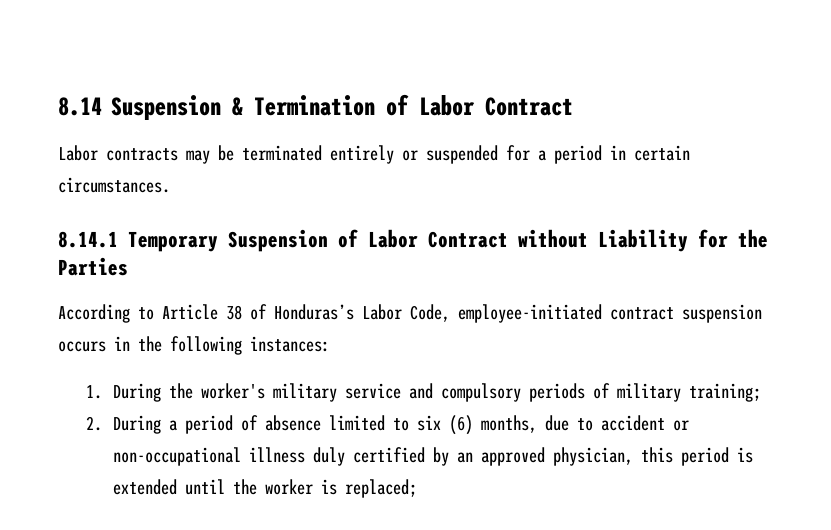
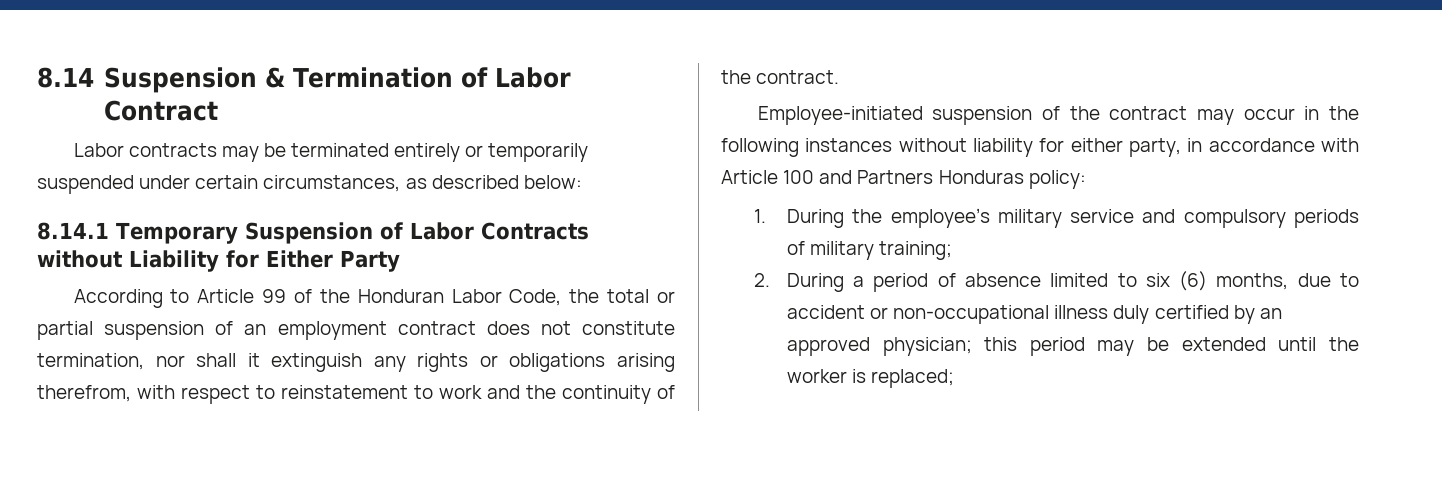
- Labor contracts may be terminated entirely or suspended for a period in certain circumstances.
+ Labor contracts may be terminated entirely or temporarily suspended under certain circumstances, as described below:
- 8.14.1 Temporary Suspension of Labor Contract without Liability for the Parties
+ 8.14.1 Temporary Suspension of Labor Contracts without Liability for Either Party
- According to Article 38 of Honduras’s Labor Code, employee-initiated contract suspension occurs in the following instances:
+ According to Article 99 of the Honduran Labor Code, the total or partial suspension of an employment contract does not constitute termination, nor shall it extinguish any rights or obligations arising therefrom, with respect to reinstatement to work and the continuity of the contract.
+ Employee-initiated suspension of the contract may occur in the following instances without liability for either party, in accordance with Article 100 and Partners Honduras policy:
- 1. During the worker's military service and compulsory periods of military training;
+ 1. During the employee’s military service and compulsory periods of military training;
- 2. During a period of absence limited to six (6) months, due to accident or non-occupational illness duly certified by an approved physician, this period is extended until the worker is replaced;
+ 2. During a period of absence limited to six (6) months, due to accident or non-occupational illness duly certified by an approved physician; this period may be extended until the worker is replaced;

